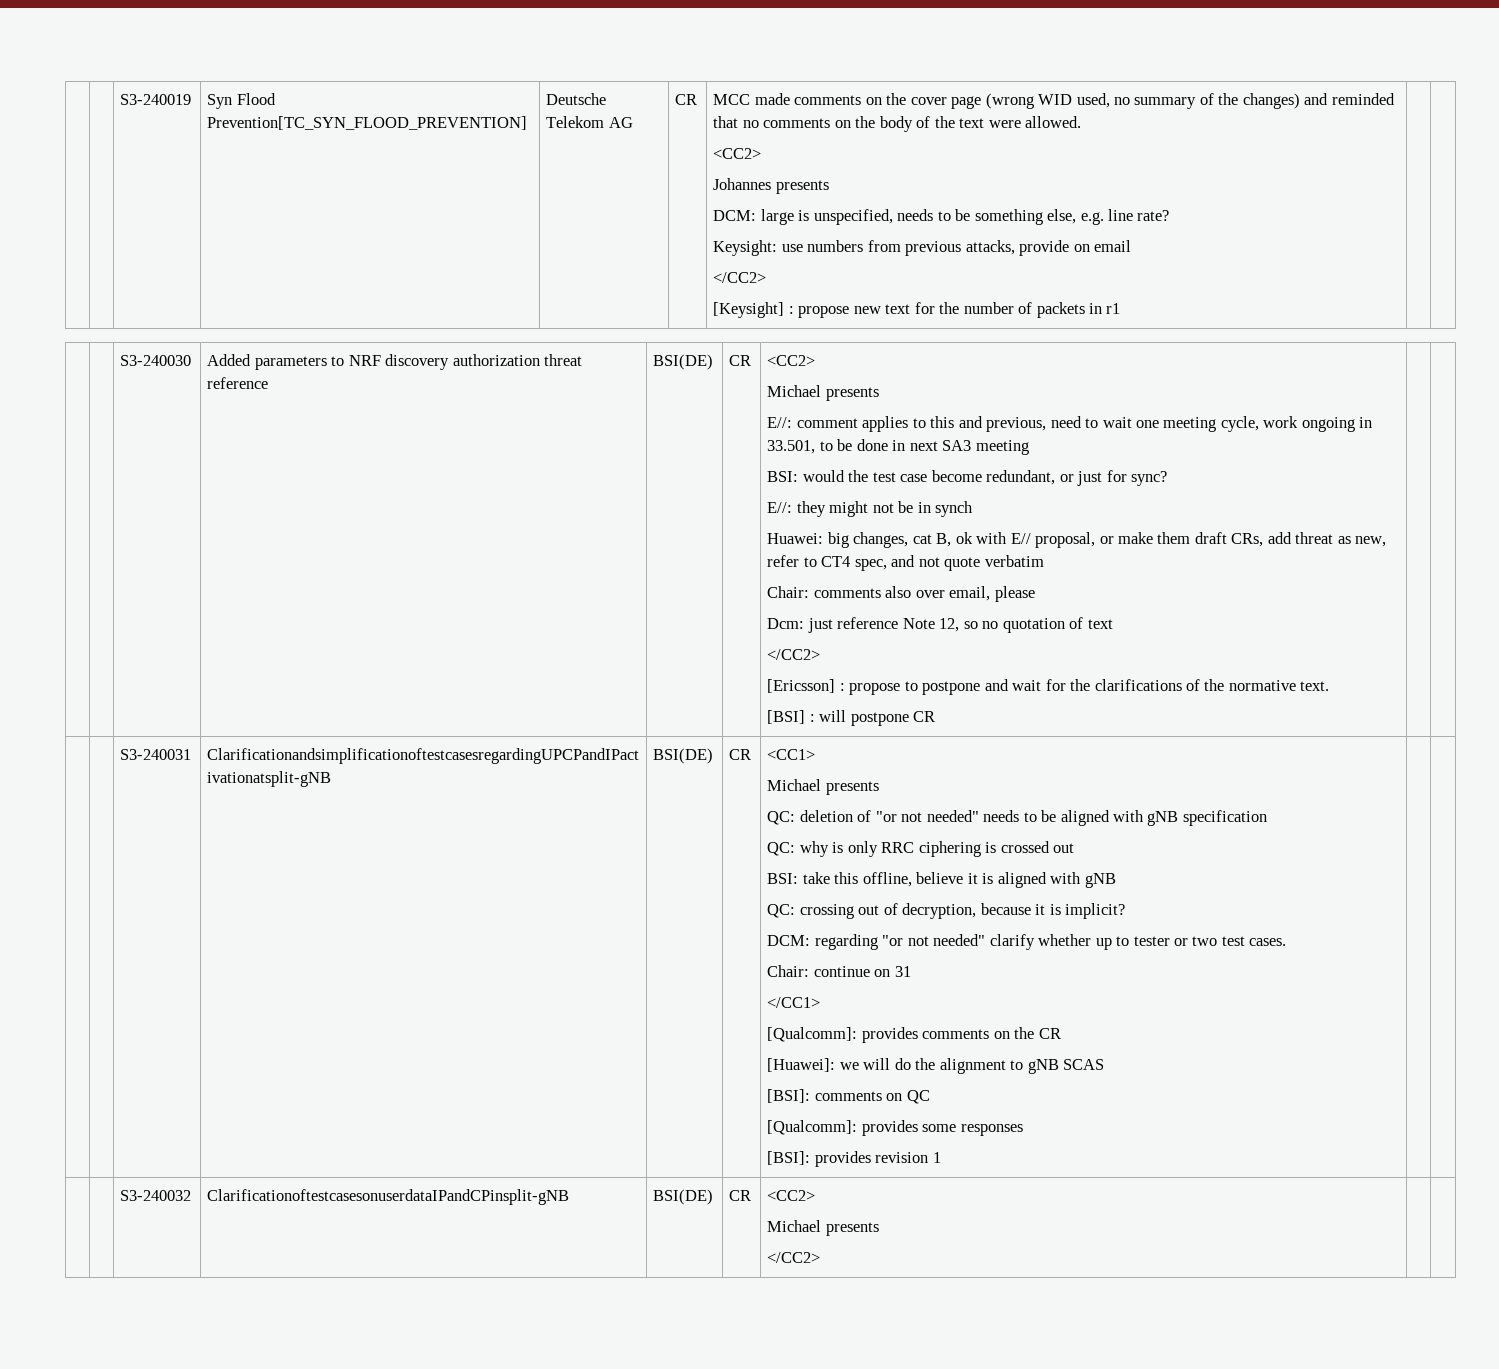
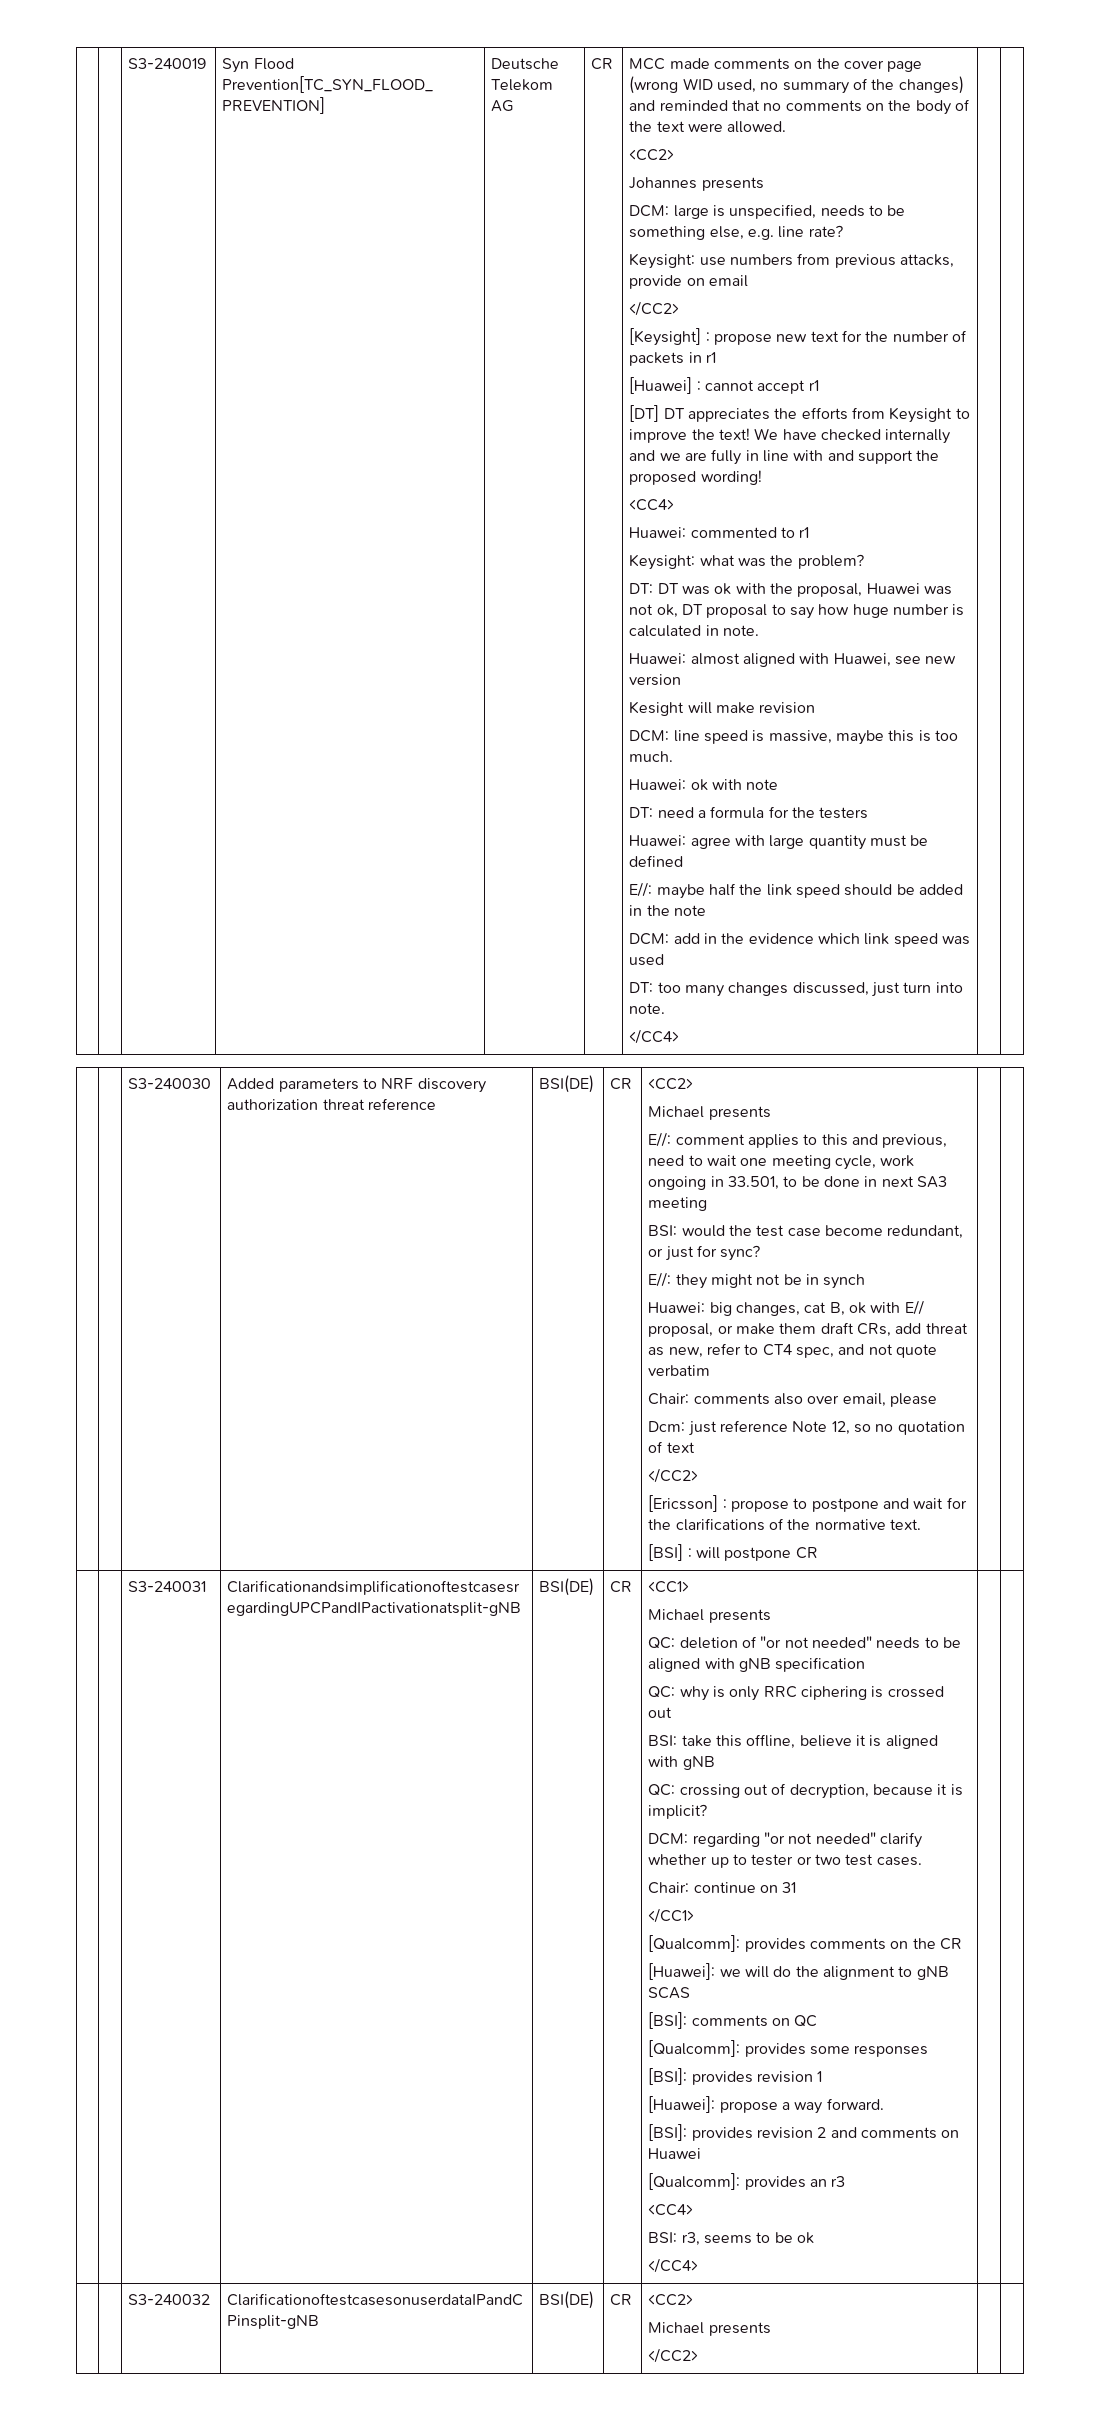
+ [Huawei] : cannot accept r1
+ [DT] DT appreciates the efforts from Keysight to improve the text! We have checked internally and we are fully in line with and support the proposed wording!
+ <CC4>
+ Huawei: commented to r1
+ Keysight: what was the problem?
+ DT: DT was ok with the proposal, Huawei was not ok, DT proposal to say how huge number is calculated in note.
+ Huawei: almost aligned with Huawei, see new version
+ Kesight will make revision
+ DCM: line speed is massive, maybe this is too much.
+ Huawei: ok with note
+ DT: need a formula for the testers
+ Huawei: agree with large quantity must be defined
+ E//: maybe half the link speed should be added in the note
+ DCM: add in the evidence which link speed was used
+ DT: too many changes discussed, just turn into note.
+ </CC4>
+ [Huawei]: propose a way forward.
+ [BSI]: provides revision 2 and comments on Huawei
+ [Qualcomm]: provides an r3
+ <CC4>
+ BSI: r3, seems to be ok
+ </CC4>

